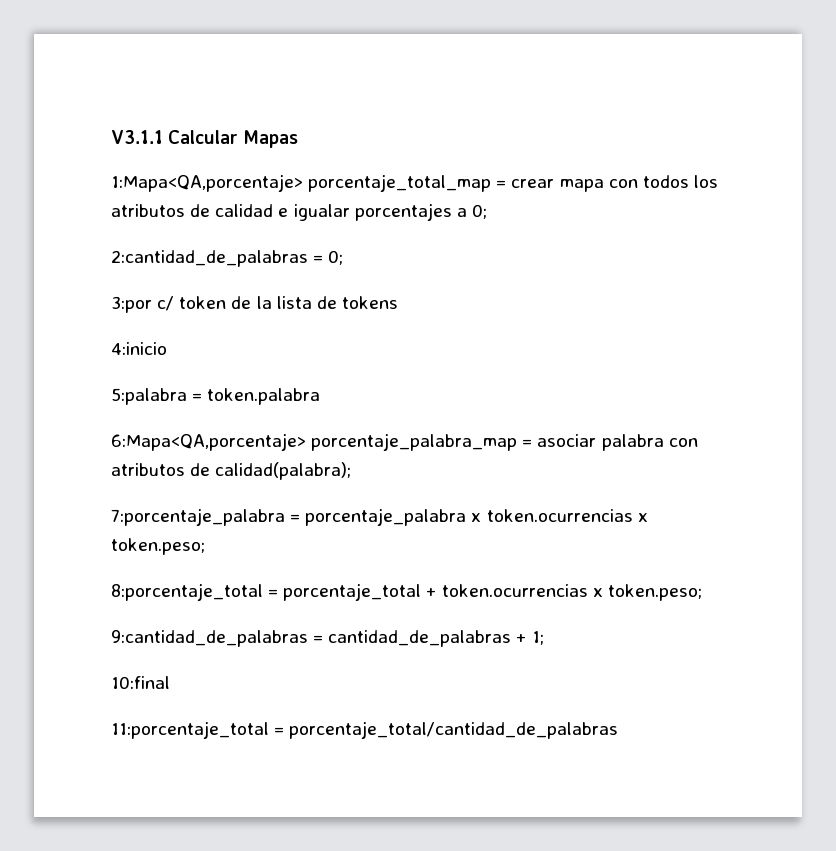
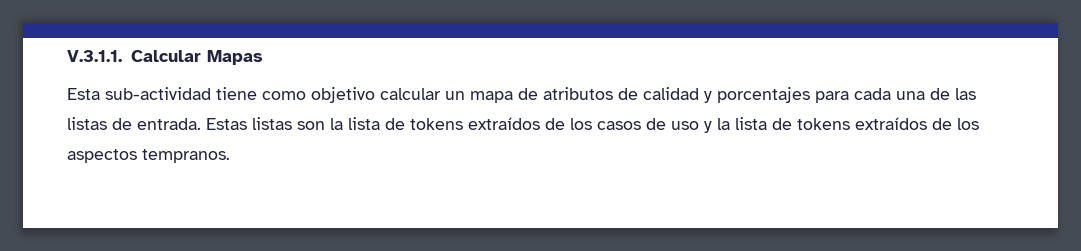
- V3.1.1 Calcular Mapas
+ V.3.1.1. Calcular Mapas
- 1:Mapa<QA,porcentaje> porcentaje_total_map = crear mapa con todos los atributos de calidad e igualar porcentajes a 0;
- 2:cantidad_de_palabras = 0;
- 3:por c/ token de la lista de tokens
- 4:inicio
- 5:palabra = token.palabra
- 6:Mapa<QA,porcentaje> porcentaje_palabra_map = asociar palabra con atributos de calidad(palabra);
- 7:porcentaje_palabra = porcentaje_palabra x token.ocurrencias x token.peso;
- 8:porcentaje_total = porcentaje_total + token.ocurrencias x token.peso;
- 9:cantidad_de_palabras = cantidad_de_palabras + 1;
- 10:final
- 11:porcentaje_total = porcentaje_total/cantidad_de_palabras
+ Esta sub-actividad tiene como objetivo calcular un mapa de atributos de calidad y porcentajes para cada una de las listas de entrada. Estas listas son la lista de tokens extraídos de los casos de uso y la lista de tokens extraídos de los aspectos tempranos.

